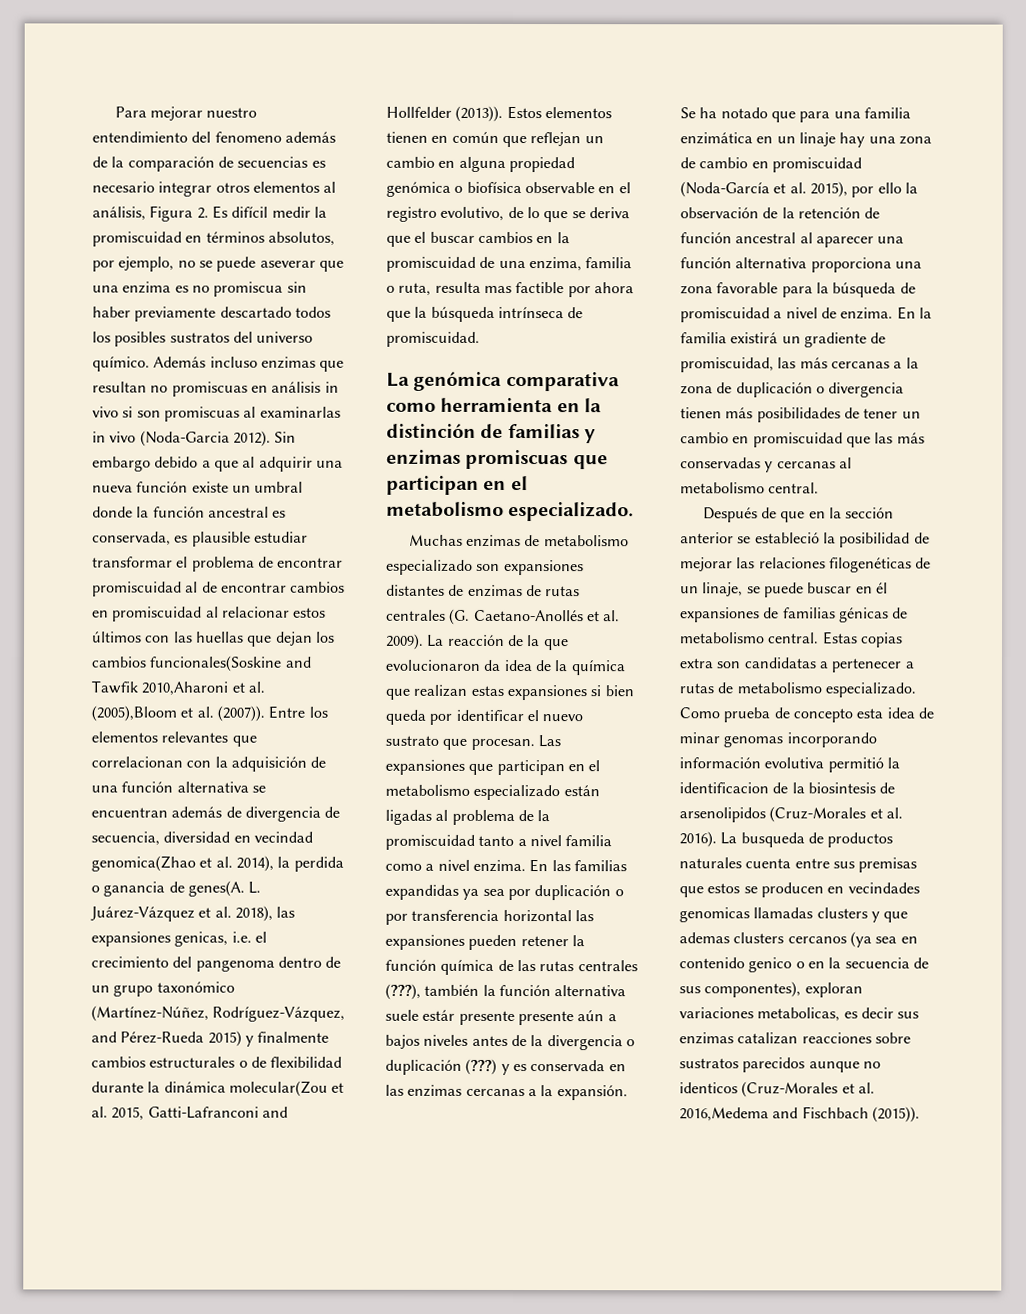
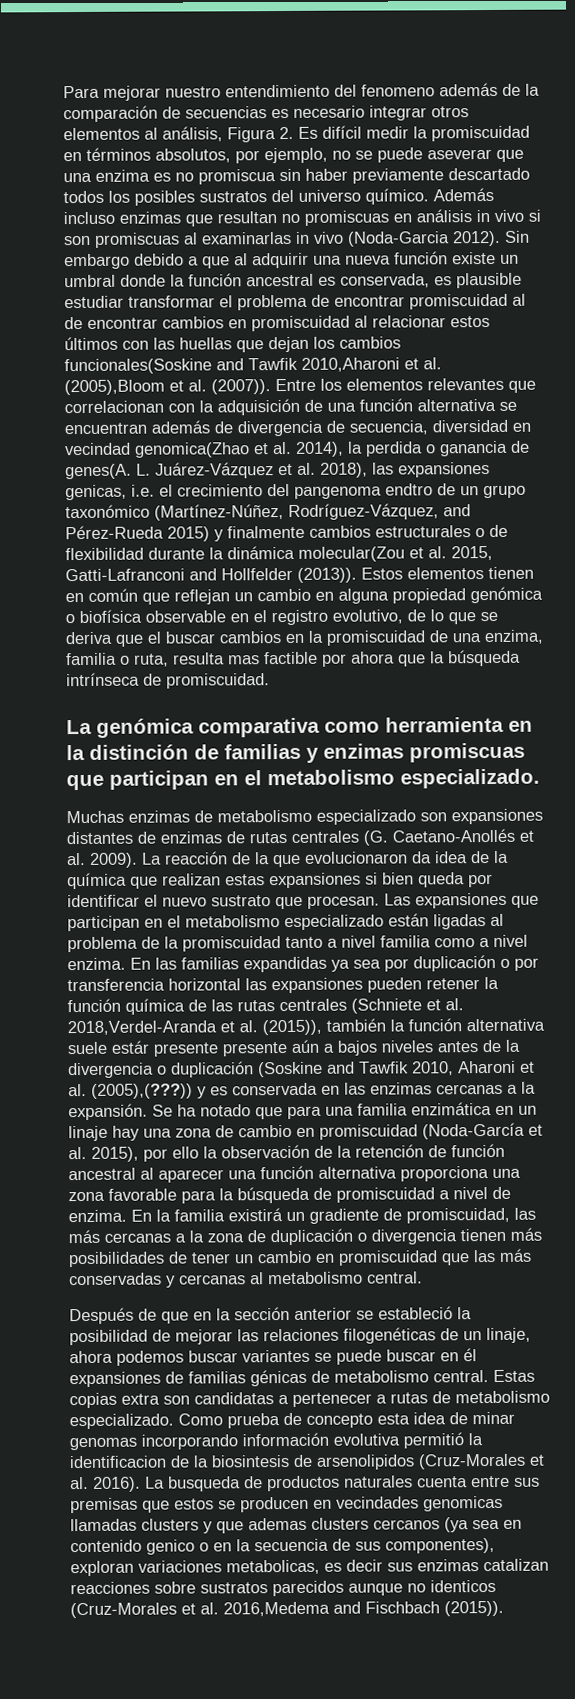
- L. Juárez-Vázquez et al. 2018), las expansiones genicas, i.e. el crecimiento del pangenoma dentro de un grupo taxonómico (Martínez-Núñez, Rodríguez-Vázquez, and Pérez-Rueda 2015) y finalmente cambios estructurales o de flexibilidad durante la dinámica molecular(Zou et al. 2015, Gatti-Lafranconi and Hollfelder (2013)).
+ L. Juárez-Vázquez et al. 2018), las expansiones genicas, i.e. el crecimiento del pangenoma endtro de un grupo taxonómico (Martínez-Núñez, Rodríguez-Vázquez, and Pérez-Rueda 2015) y finalmente cambios estructurales o de flexibilidad durante la dinámica molecular(Zou et al. 2015, Gatti-Lafranconi and Hollfelder (2013)).
- En las familias expandidas ya sea por duplicación o por transferencia horizontal las expansiones pueden retener la función química de las rutas centrales (???), también la función alternativa suele estár presente presente aún a bajos niveles antes de la divergencia o duplicación (???) y es conservada en las enzimas cercanas a la expansión.
+ En las familias expandidas ya sea por duplicación o por transferencia horizontal las expansiones pueden retener la función química de las rutas centrales (Schniete et al. 2018,Verdel-Aranda et al. (2015)), también la función alternativa suele estár presente presente aún a bajos niveles antes de la divergencia o duplicación (Soskine and Tawfik 2010, Aharoni et al. (2005),(???)) y es conservada en las enzimas cercanas a la expansión.
- Después de que en la sección anterior se estableció la posibilidad de mejorar las relaciones filogenéticas de un linaje, se puede buscar en él expansiones de familias génicas de metabolismo central.
+ Después de que en la sección anterior se estableció la posibilidad de mejorar las relaciones filogenéticas de un linaje, ahora podemos buscar variantes se puede buscar en él expansiones de familias génicas de metabolismo central.

